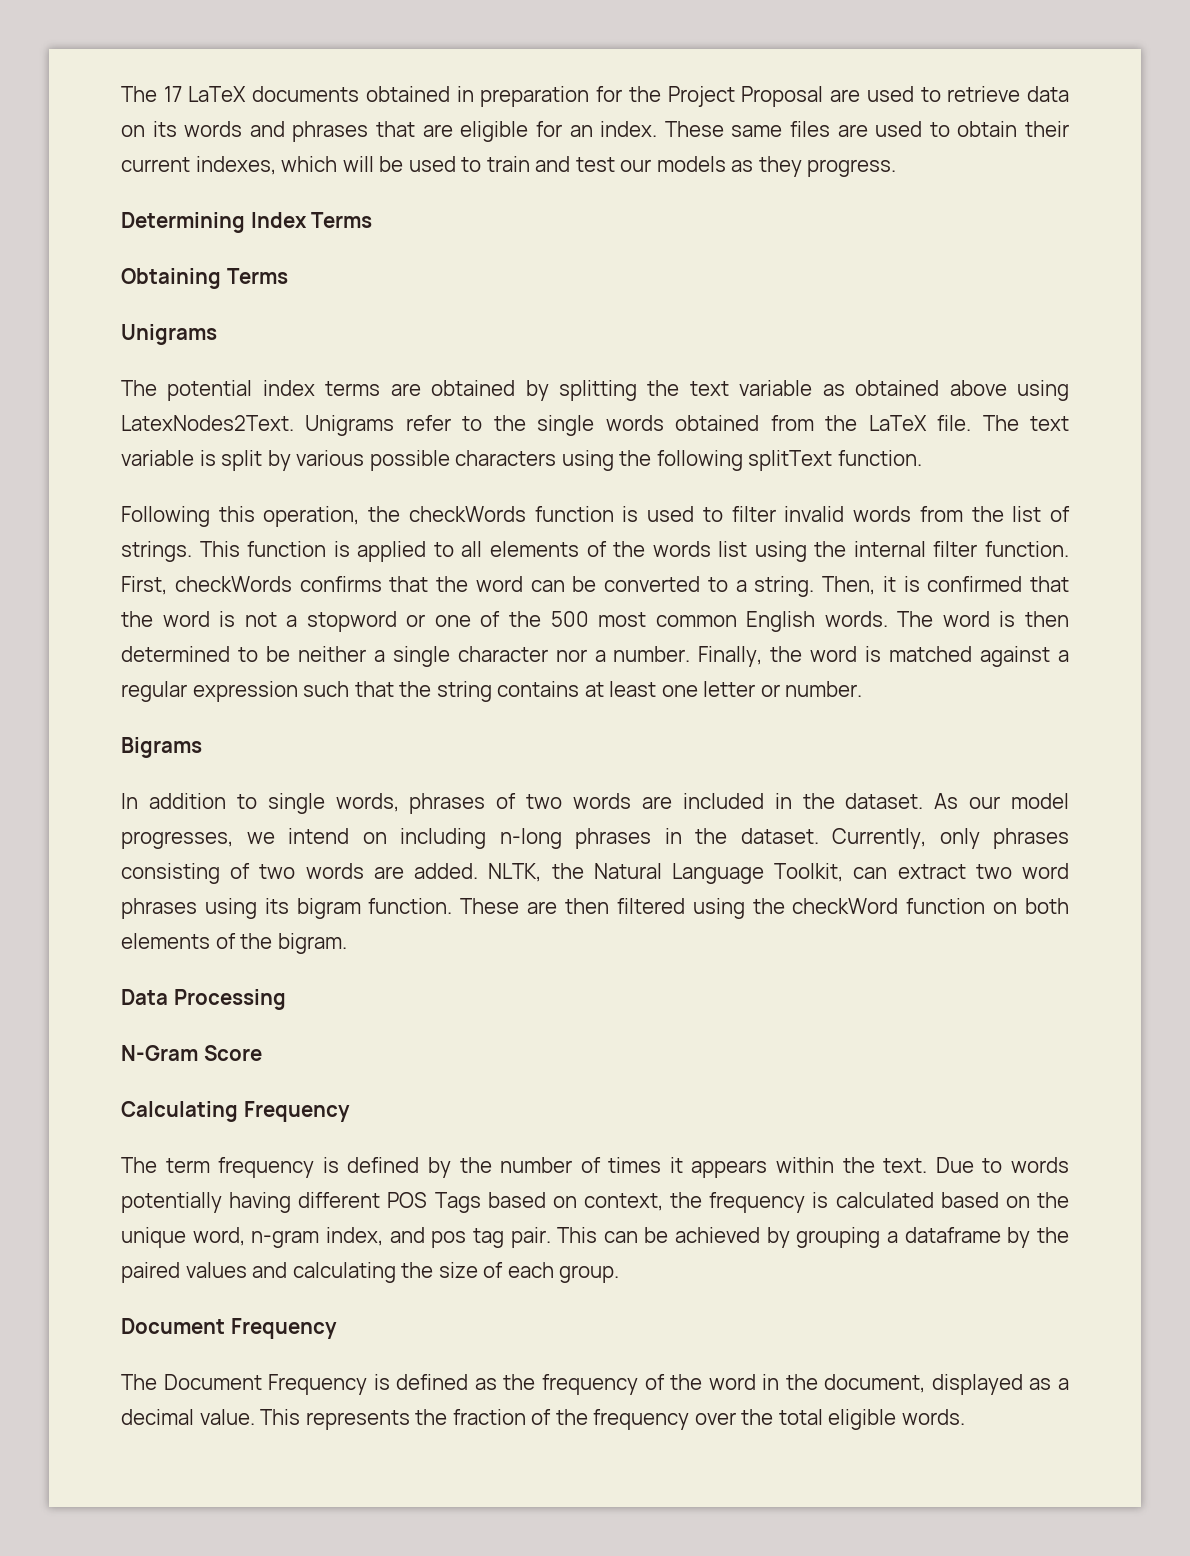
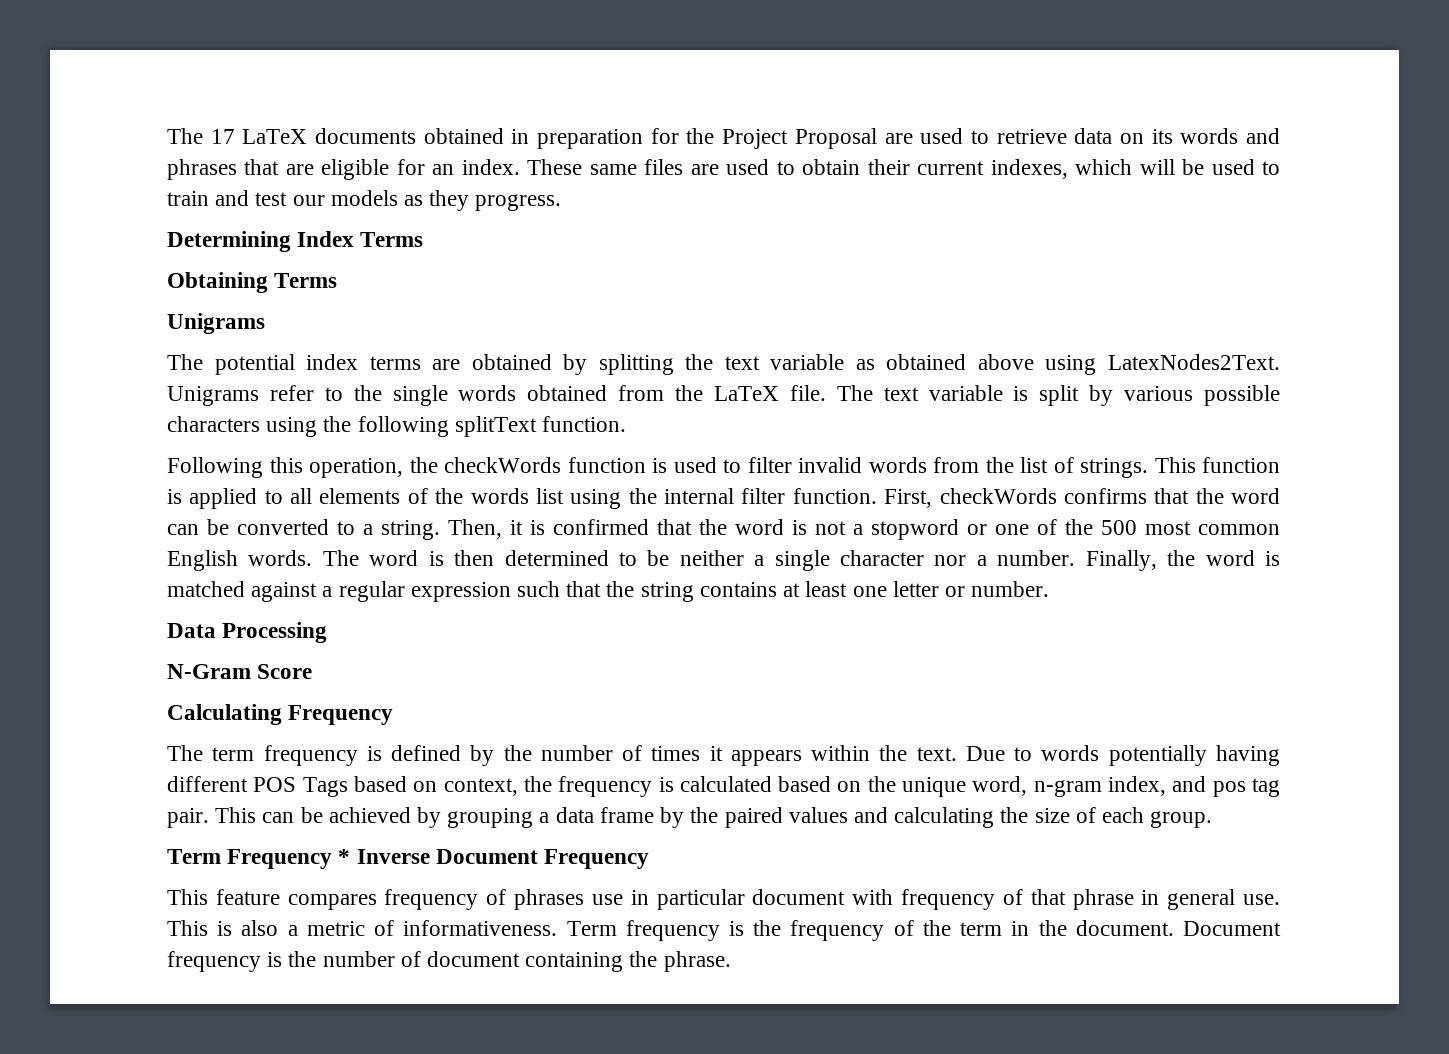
- Bigrams
- In addition to single words, phrases of two words are included in the dataset. As our model progresses, we intend on including n-long phrases in the dataset. Currently, only phrases consisting of two words are added. NLTK, the Natural Language Toolkit, can extract two word phrases using its bigram function. These are then filtered using the checkWord function on both elements of the bigram.
- This can be achieved by grouping a dataframe by the paired values and calculating the size of each group.
- Document Frequency
- The Document Frequency is defined as the frequency of the word in the document, displayed as a decimal value. This represents the fraction of the frequency over the total eligible words.
+ This can be achieved by grouping a data frame by the paired values and calculating the size of each group.
+ Term Frequency * Inverse Document Frequency
+ This feature compares frequency of phrases use in particular document with frequency of that phrase in general use. This is also a metric of informativeness. Term frequency is the frequency of the term in the document. Document frequency is the number of document containing the phrase.

